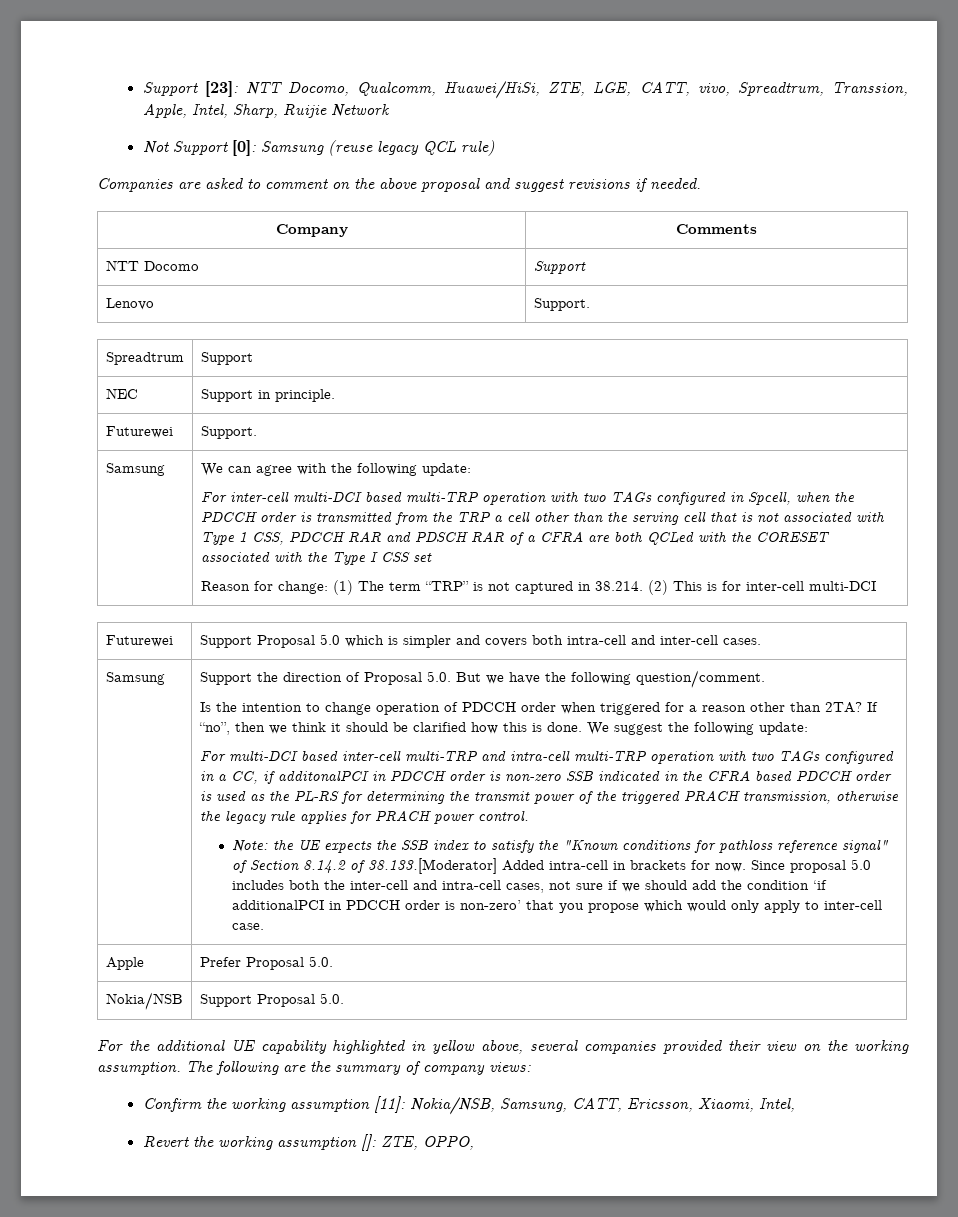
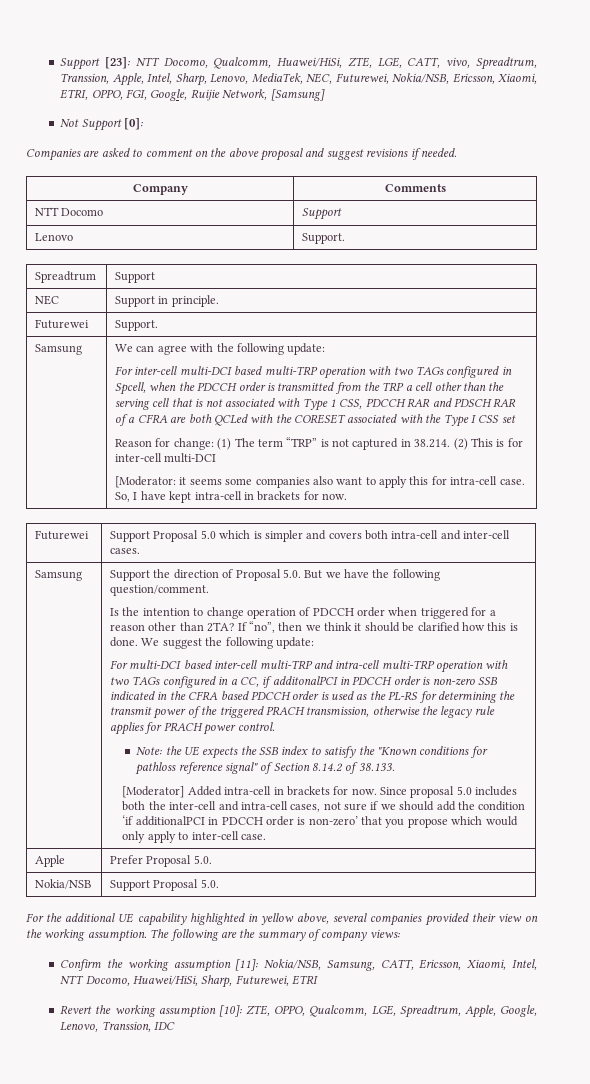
- Support [23]: NTT Docomo, Qualcomm, Huawei/HiSi, ZTE, LGE, CATT, vivo, Spreadtrum, Transsion, Apple, Intel, Sharp, Ruijie Network
- Not Support [0]: Samsung (reuse legacy QCL rule)
+ Support [23]: NTT Docomo, Qualcomm, Huawei/HiSi, ZTE, LGE, CATT, vivo, Spreadtrum, Transsion, Apple, Intel, Sharp, Lenovo, MediaTek, NEC, Futurewei, Nokia/NSB, Ericsson, Xiaomi, ETRI, OPPO, FGI, Google, Ruijie Network, [Samsung]
+ Not Support [0]:
+ [Moderator: it seems some companies also want to apply this for intra-cell case. So, I have kept intra-cell in brackets for now.
- Note: the UE expects the SSB index to satisfy the "Known conditions for pathloss reference signal" of Section 8.14.2 of 38.133.[Moderator] Added intra-cell in brackets for now.
+ Note: the UE expects the SSB index to satisfy the "Known conditions for pathloss reference signal" of Section 8.14.2 of 38.133.
+ [Moderator] Added intra-cell in brackets for now.
- Confirm the working assumption [11]: Nokia/NSB, Samsung, CATT, Ericsson, Xiaomi, Intel,
+ Confirm the working assumption [11]: Nokia/NSB, Samsung, CATT, Ericsson, Xiaomi, Intel, NTT Docomo, Huawei/HiSi, Sharp, Futurewei, ETRI
- Revert the working assumption []: ZTE, OPPO,
+ Revert the working assumption [10]: ZTE, OPPO, Qualcomm, LGE, Spreadtrum, Apple, Google, Lenovo, Transsion, IDC

